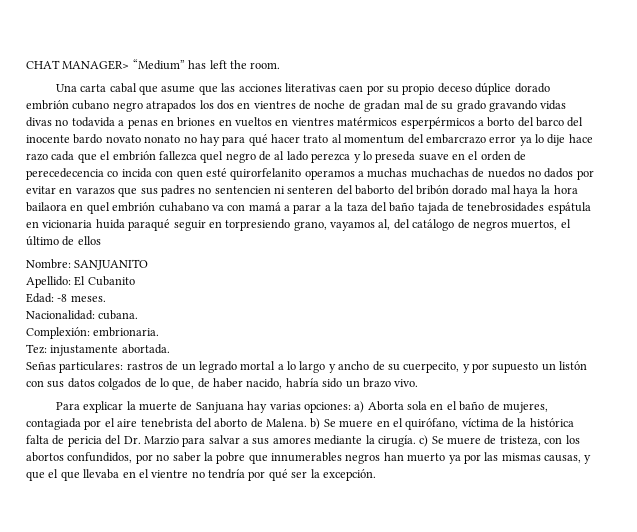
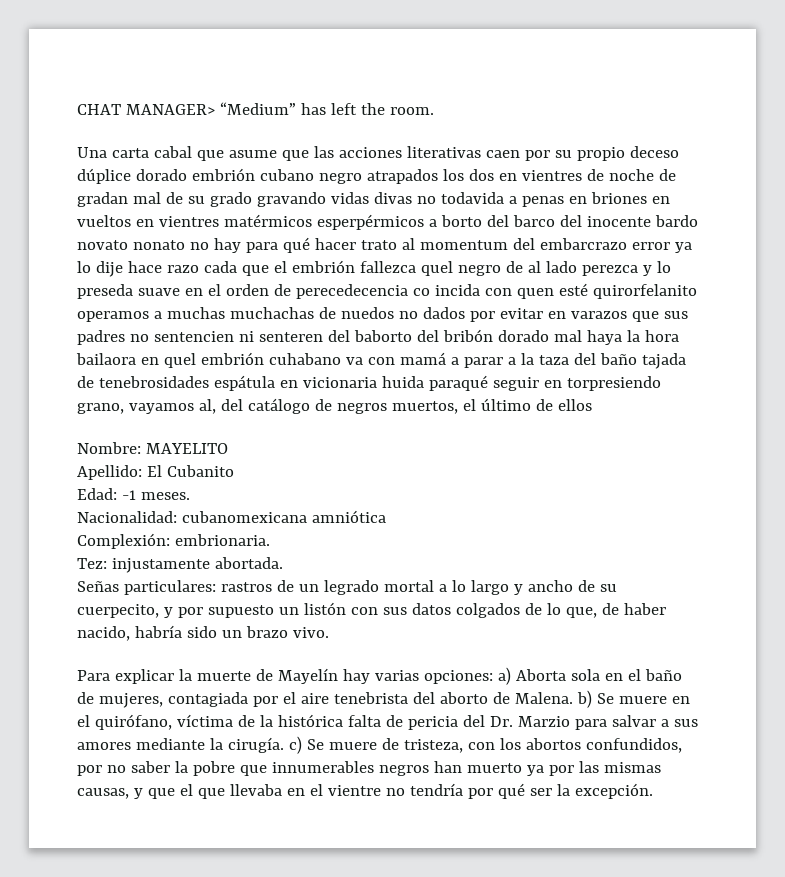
- Nombre: SANJUANITO
+ Nombre: MAYELITO
- Edad: -8 meses.
+ Edad: -1 meses.
- Nacionalidad: cubana.
+ Nacionalidad: cubanomexicana amniótica
- Para explicar la muerte de Sanjuana hay varias opciones:
+ Para explicar la muerte de Mayelín hay varias opciones:

